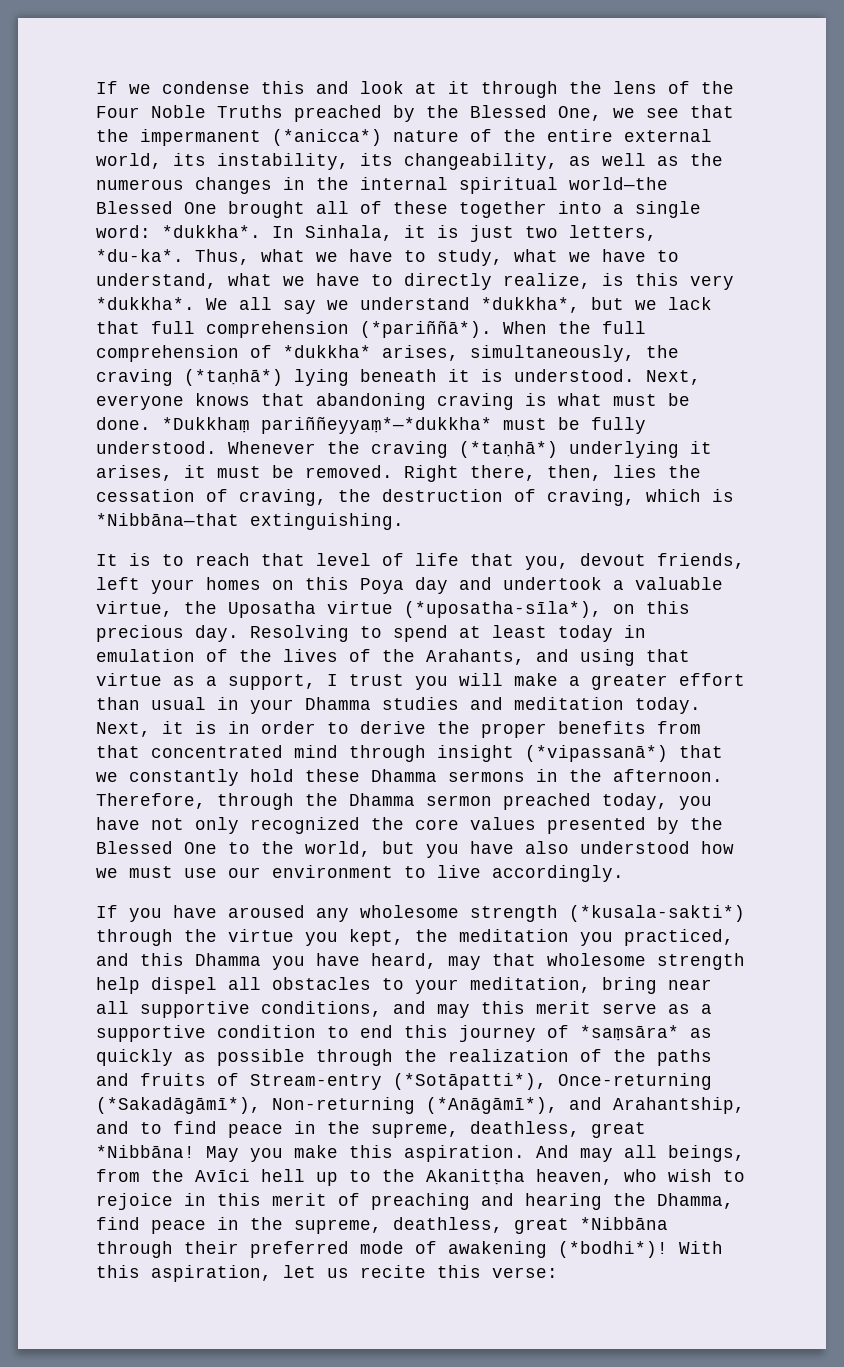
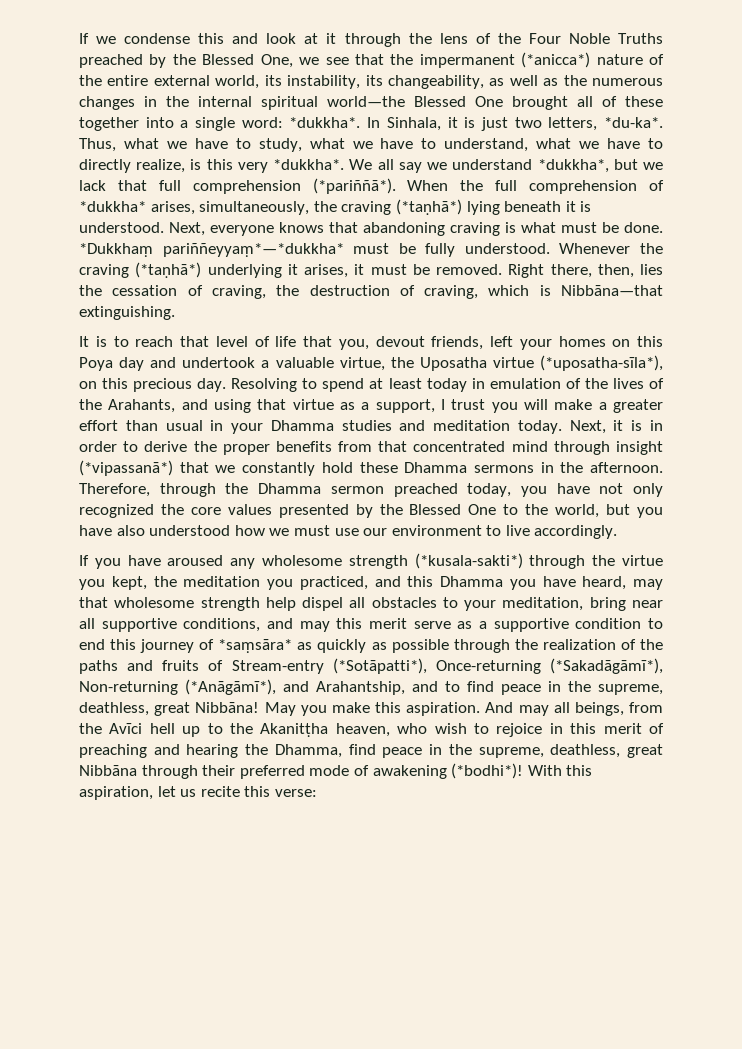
- Right there, then, lies the cessation of craving, the destruction of craving, which is *Nibbāna—that extinguishing.
+ Right there, then, lies the cessation of craving, the destruction of craving, which is Nibbāna—that extinguishing.
- If you have aroused any wholesome strength (*kusala-sakti*) through the virtue you kept, the meditation you practiced, and this Dhamma you have heard, may that wholesome strength help dispel all obstacles to your meditation, bring near all supportive conditions, and may this merit serve as a supportive condition to end this journey of *saṃsāra* as quickly as possible through the realization of the paths and fruits of Stream-entry (*Sotāpatti*), Once-returning (*Sakadāgāmī*), Non-returning (*Anāgāmī*), and Arahantship, and to find peace in the supreme, deathless, great *Nibbāna!
+ If you have aroused any wholesome strength (*kusala-sakti*) through the virtue you kept, the meditation you practiced, and this Dhamma you have heard, may that wholesome strength help dispel all obstacles to your meditation, bring near all supportive conditions, and may this merit serve as a supportive condition to end this journey of *saṃsāra* as quickly as possible through the realization of the paths and fruits of Stream-entry (*Sotāpatti*), Once-returning (*Sakadāgāmī*), Non-returning (*Anāgāmī*), and Arahantship, and to find peace in the supreme, deathless, great Nibbāna!
- And may all beings, from the Avīci hell up to the Akanitṭha heaven, who wish to rejoice in this merit of preaching and hearing the Dhamma, find peace in the supreme, deathless, great *Nibbāna through their preferred mode of awakening (*bodhi*)!
+ And may all beings, from the Avīci hell up to the Akanitṭha heaven, who wish to rejoice in this merit of preaching and hearing the Dhamma, find peace in the supreme, deathless, great Nibbāna through their preferred mode of awakening (*bodhi*)!

